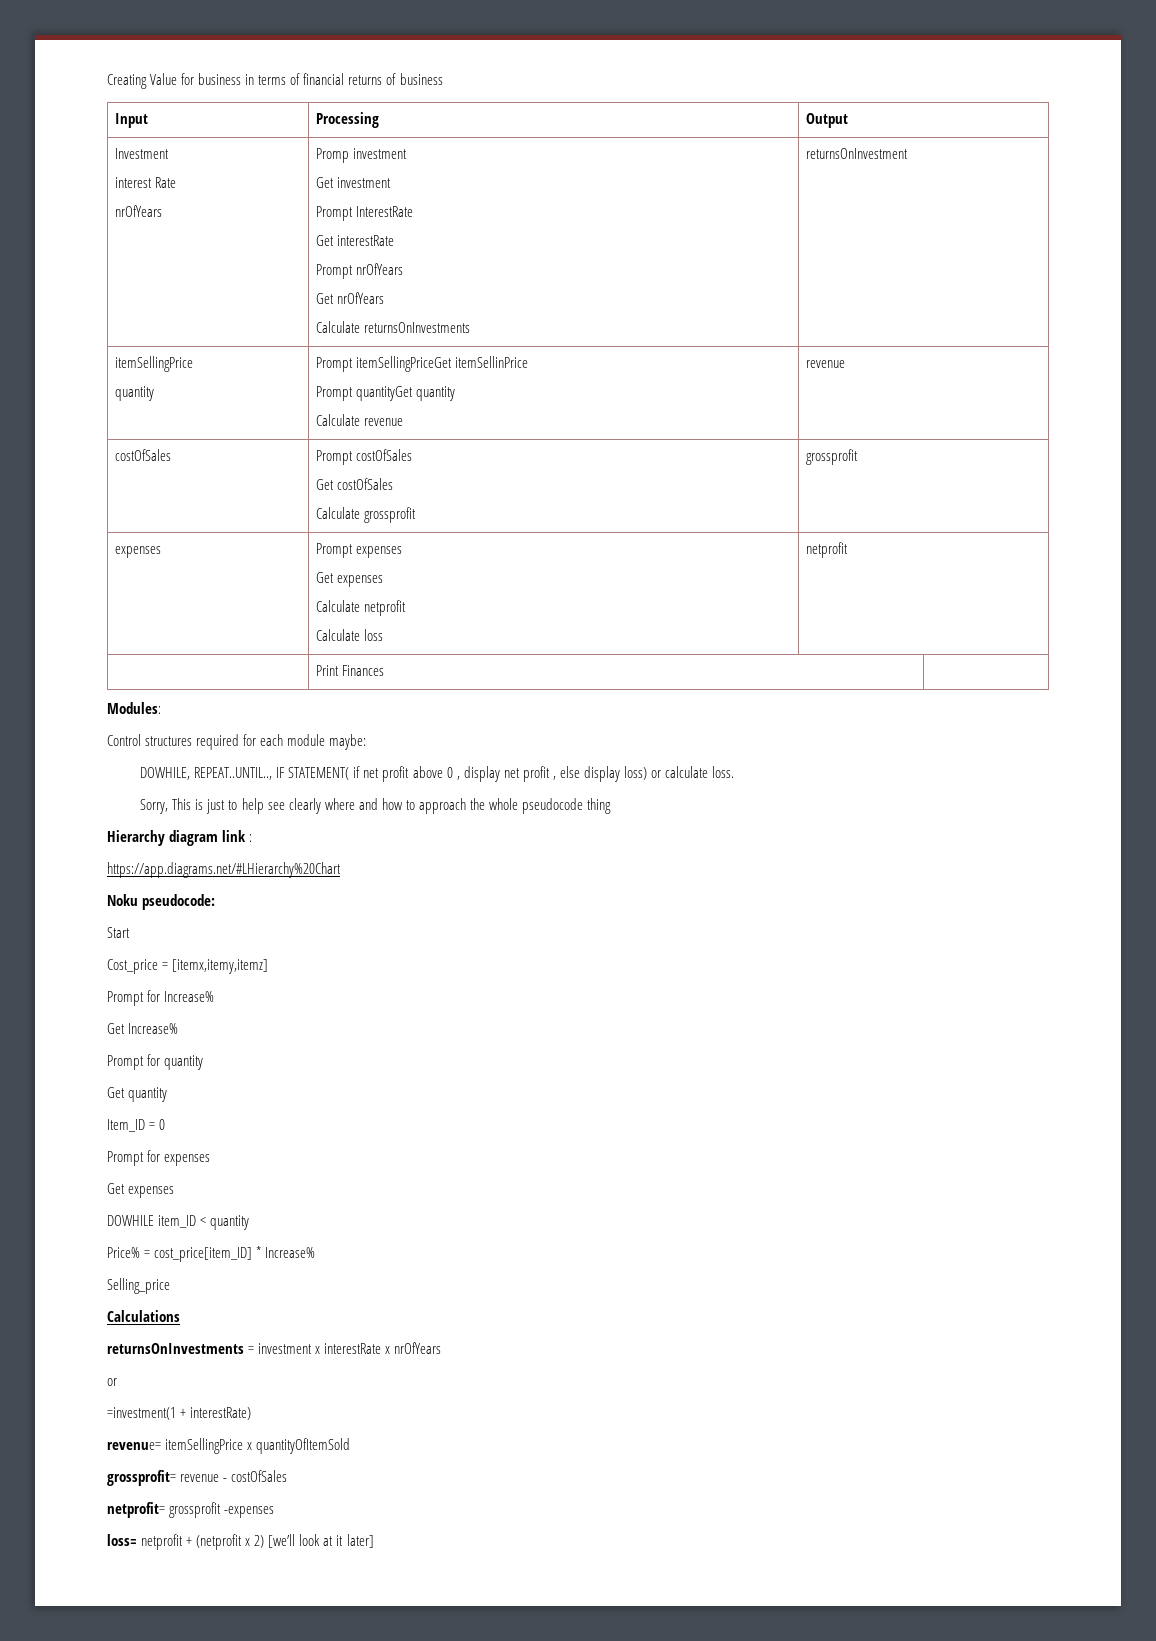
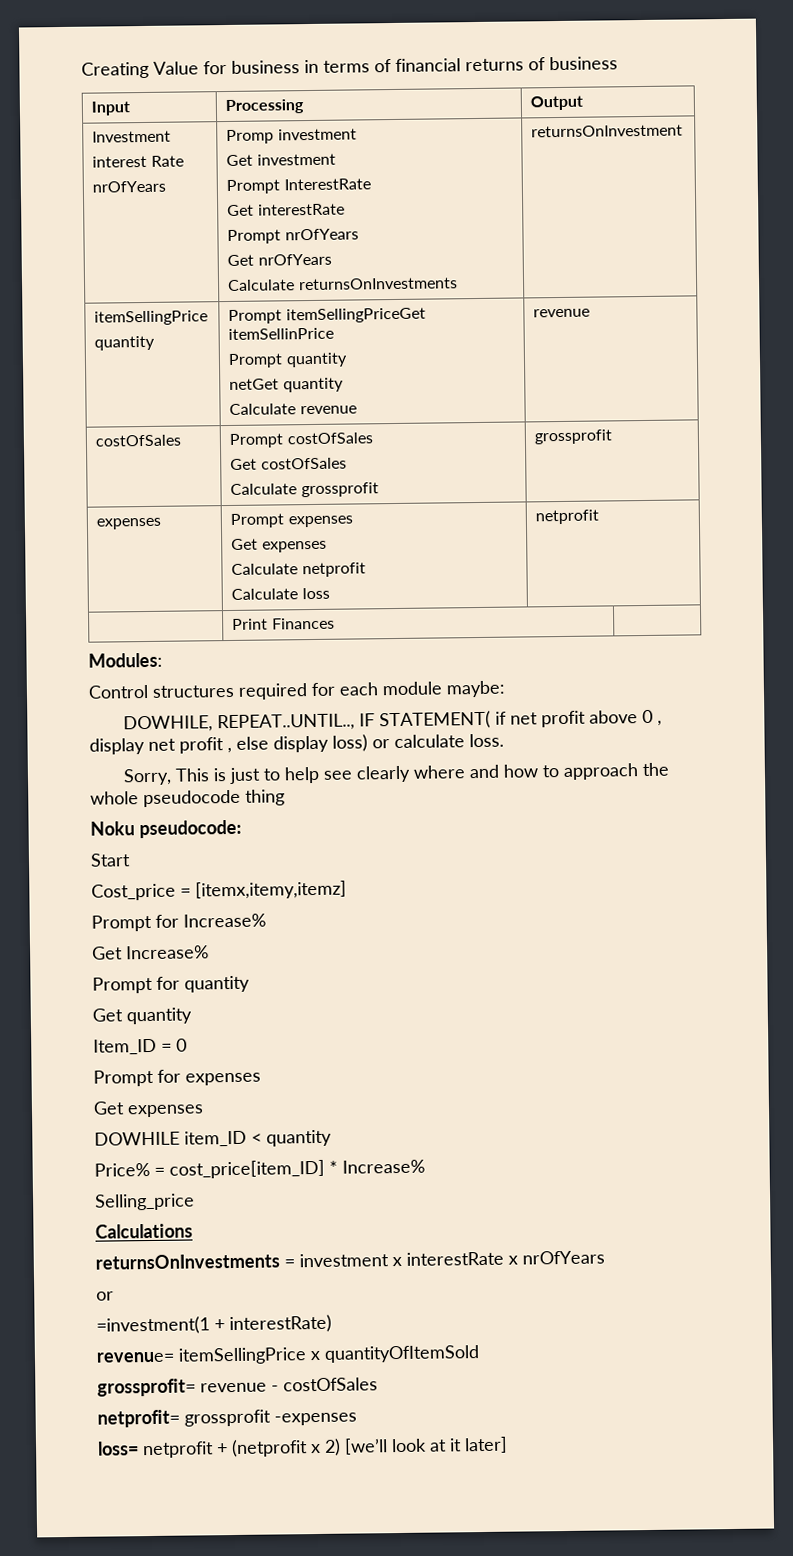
  Investment
  interest Rate
  nrOfYears | Promp investment
  Get investment
  Prompt InterestRate
  Get interestRate
  Prompt nrOfYears
  Get nrOfYears
  Calculate returnsOnInvestments | returnsOnInvestment
  itemSellingPrice
  quantity | Prompt itemSellingPriceGet itemSellinPrice
- Prompt quantityGet quantity
+ Prompt quantity
+ netGet quantity
- Hierarchy diagram link :
- https://app.diagrams.net/#LHierarchy%20Chart

